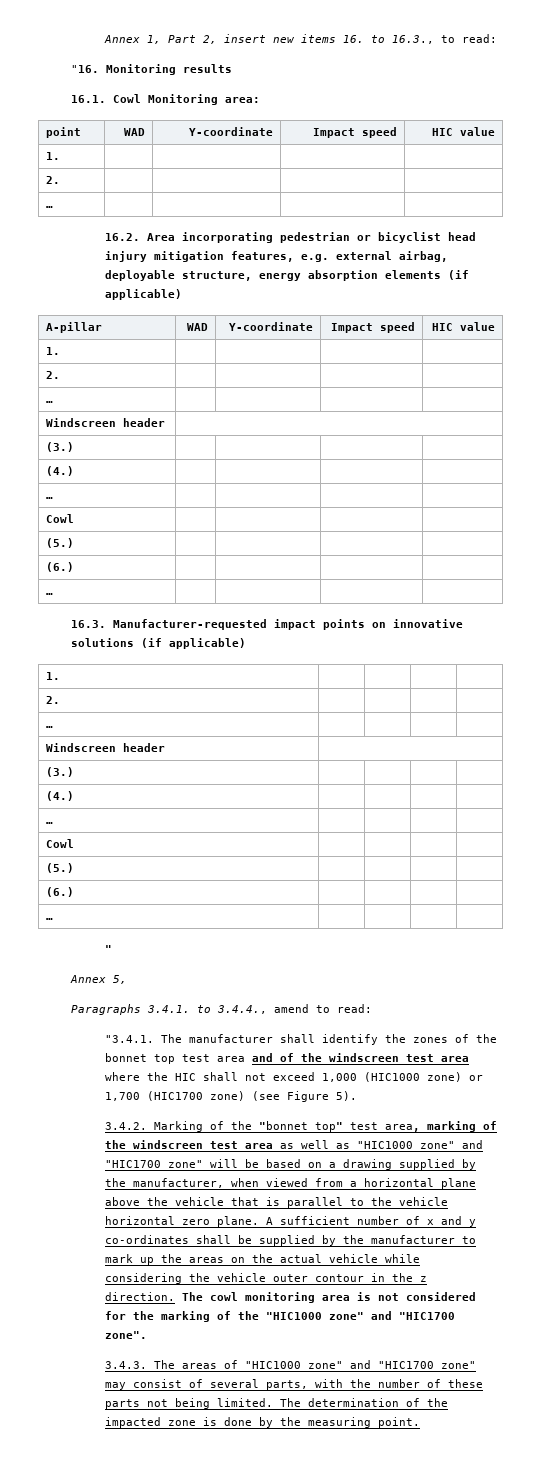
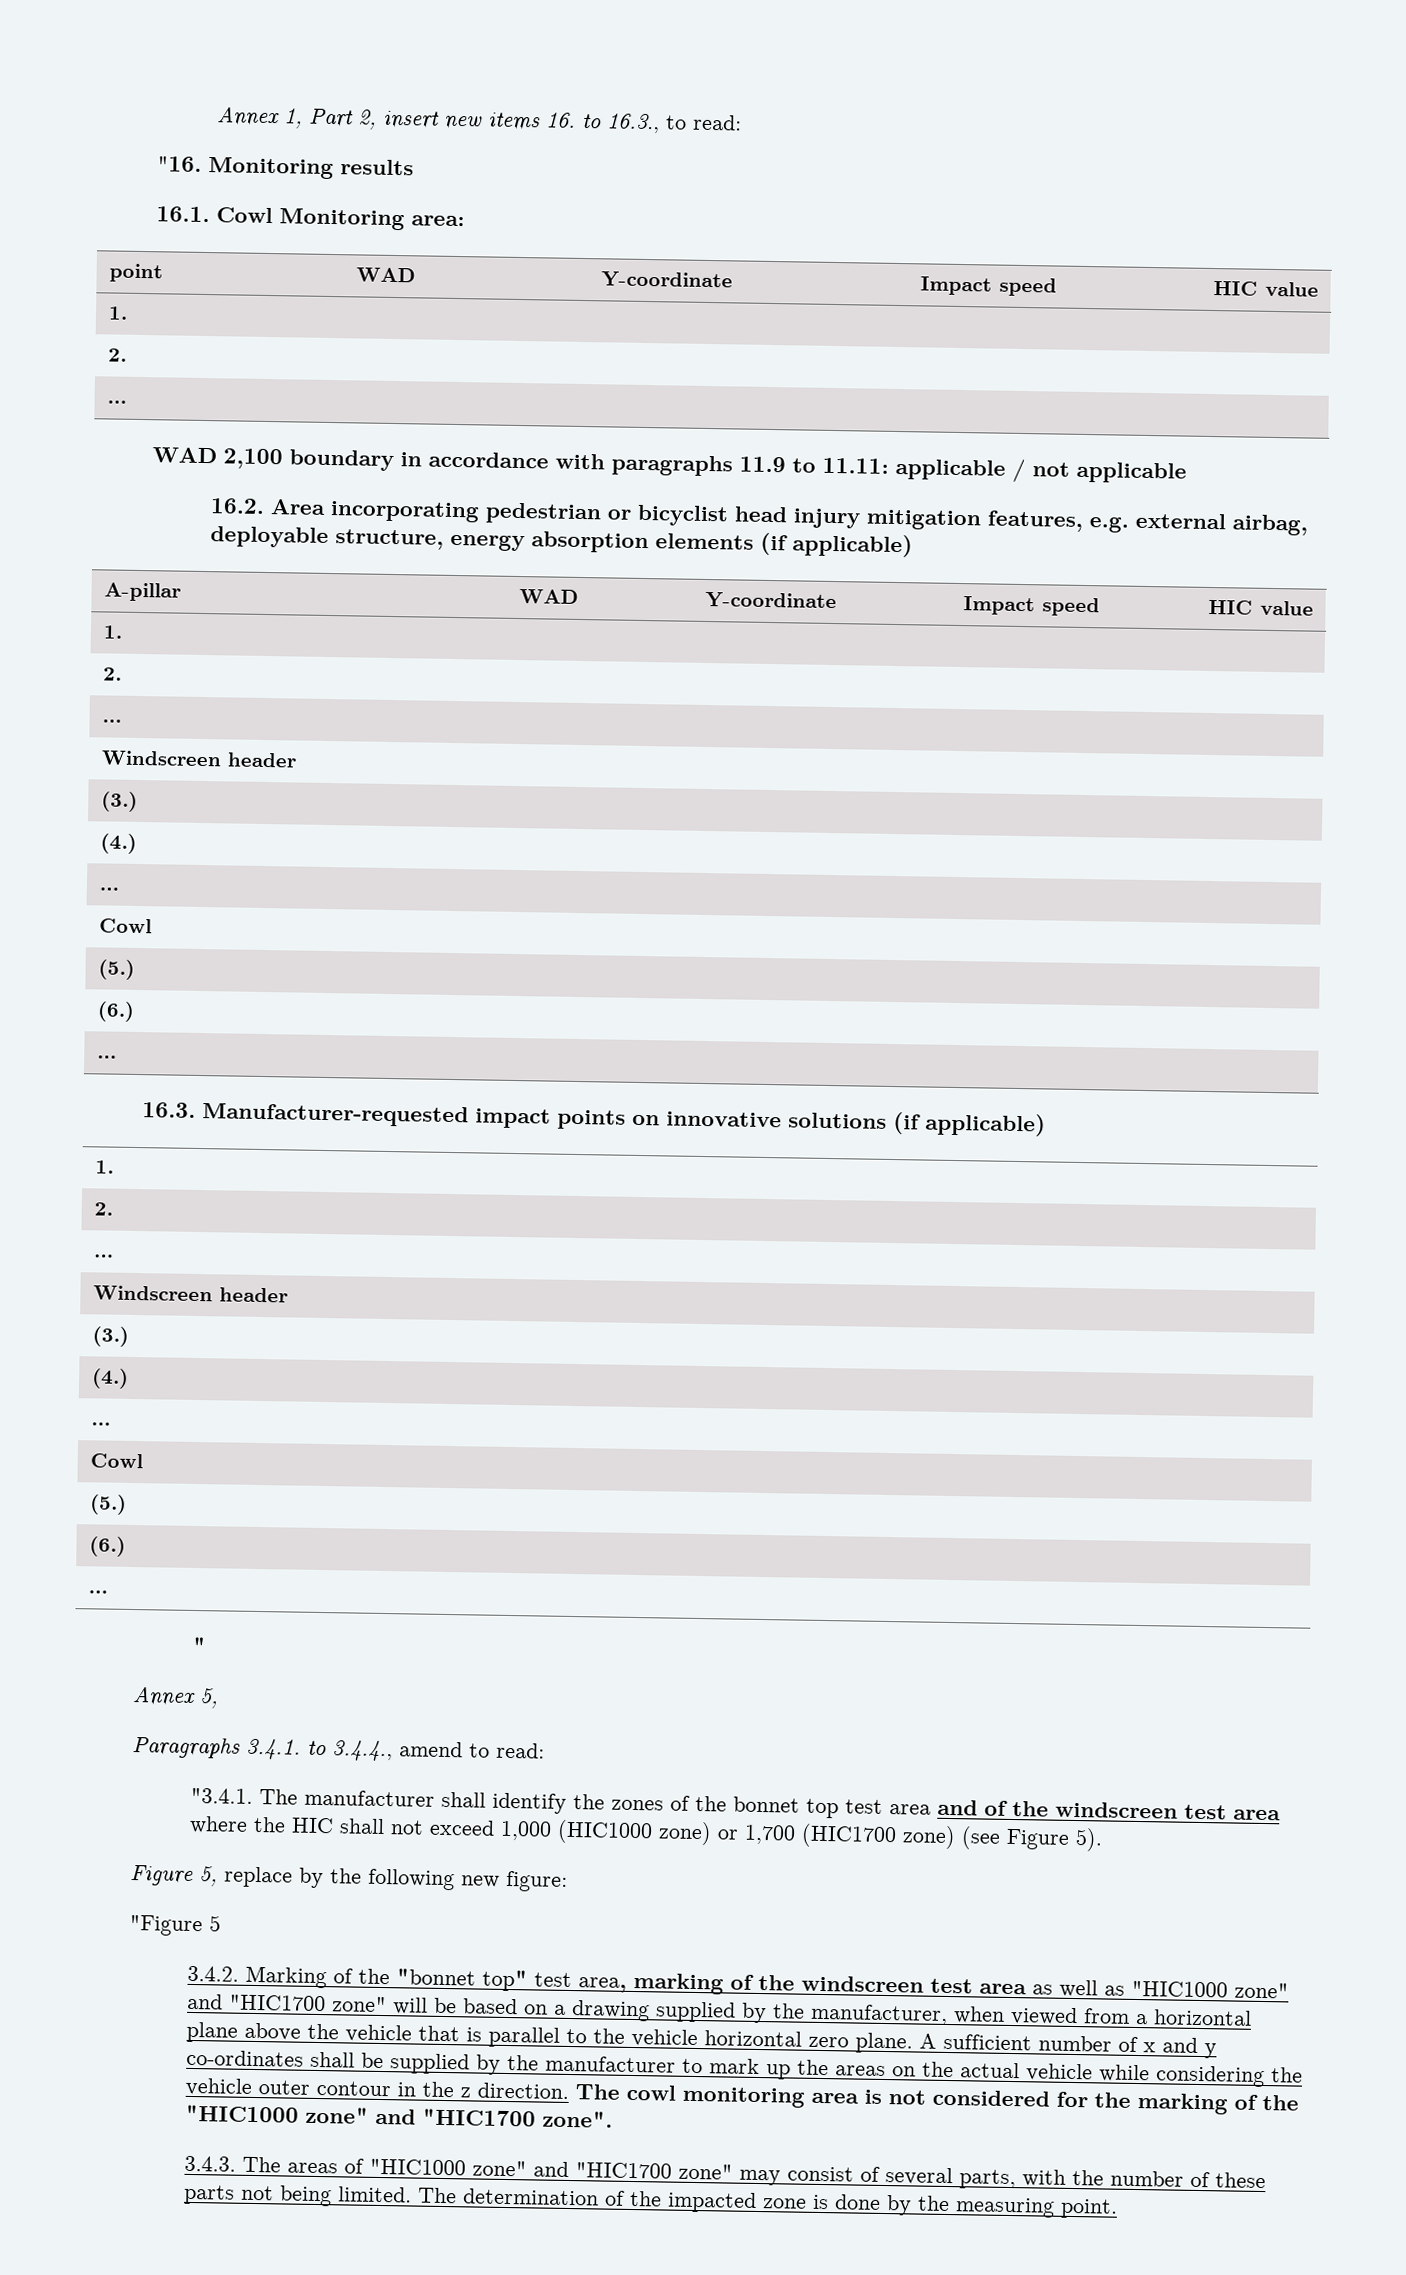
+ WAD 2,100 boundary in accordance with paragraphs 11.9 to 11.11: applicable / not applicable
+ Figure 5, replace by the following new figure:
+ "Figure 5

